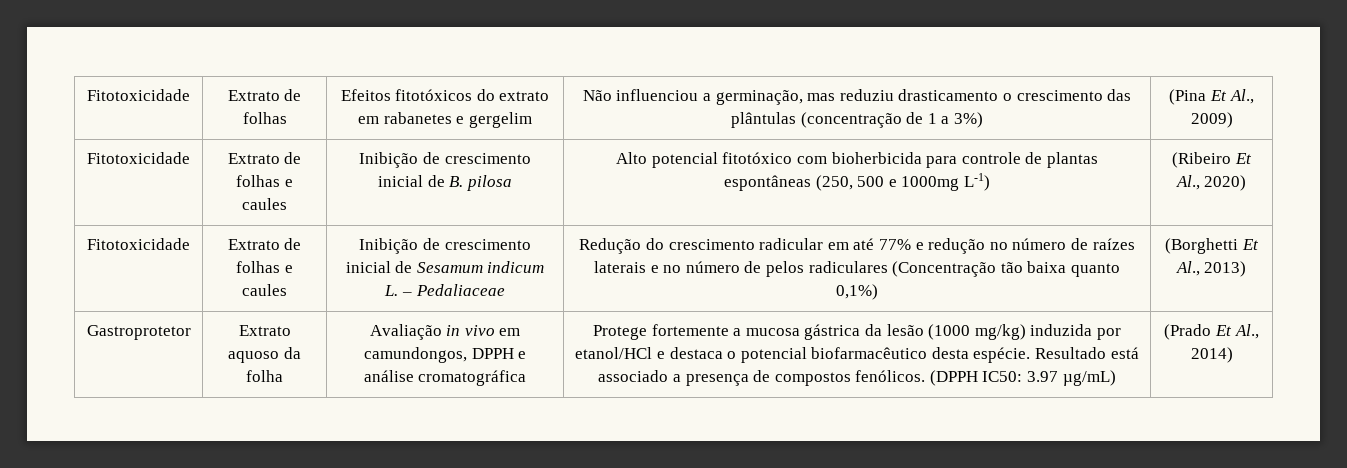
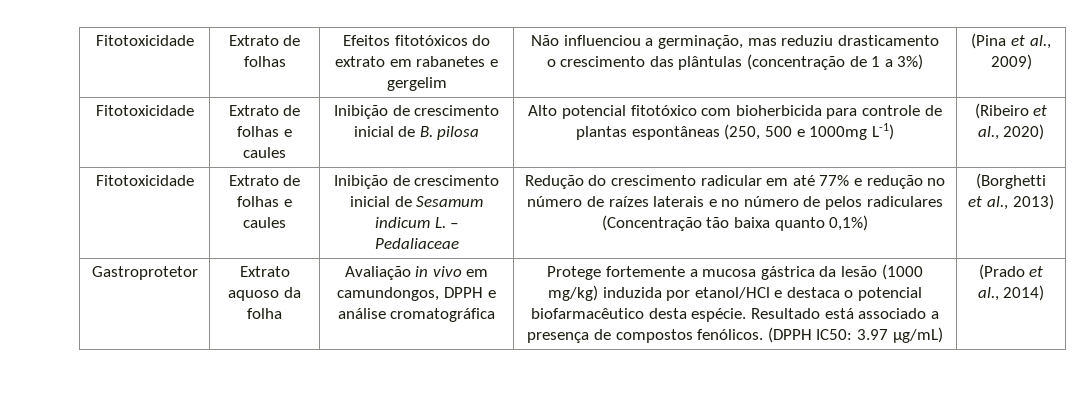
- Fitotoxicidade | Extrato de folhas | Efeitos fitotóxicos do extrato em rabanetes e gergelim | Não influenciou a germinação, mas reduziu drasticamento o crescimento das plântulas (concentração de 1 a 3%) | (Pina Et Al., 2009)
+ Fitotoxicidade | Extrato de folhas | Efeitos fitotóxicos do extrato em rabanetes e gergelim | Não influenciou a germinação, mas reduziu drasticamento o crescimento das plântulas (concentração de 1 a 3%) | (Pina et al., 2009)
- Fitotoxicidade | Extrato de folhas e caules | Inibição de crescimento inicial de B. pilosa | Alto potencial fitotóxico com bioherbicida para controle de plantas espontâneas (250, 500 e 1000mg L-1) | (Ribeiro Et Al., 2020)
+ Fitotoxicidade | Extrato de folhas e caules | Inibição de crescimento inicial de B. pilosa | Alto potencial fitotóxico com bioherbicida para controle de plantas espontâneas (250, 500 e 1000mg L-1) | (Ribeiro et al., 2020)
- (Borghetti Et Al., 2013)
+ (Borghetti et al., 2013)
- (Prado Et Al., 2014)
+ (Prado et al., 2014)

